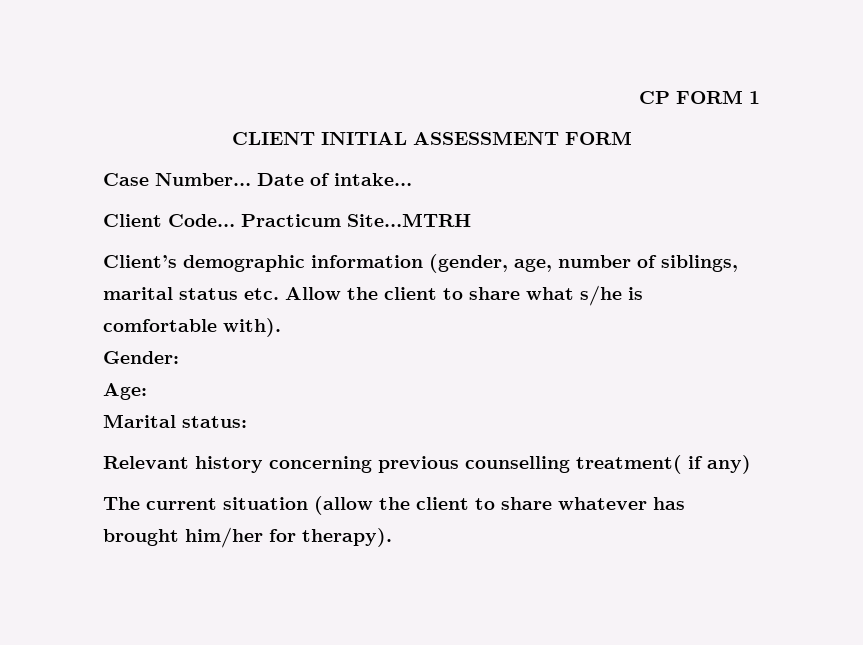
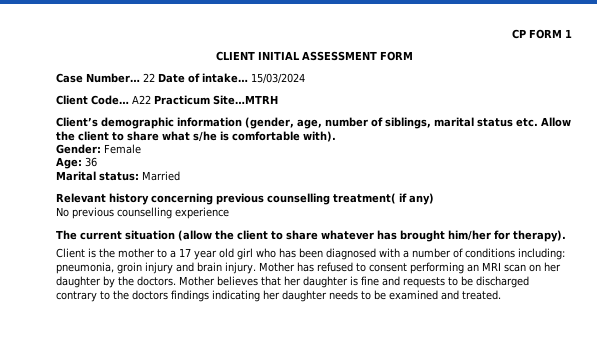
- Date of intake…
+ 22 Date of intake… 15/03/2024
- Practicum Site…MTRH
+ A22 Practicum Site…MTRH
- Gender:
+ Gender: Female
- Age:
+ Age: 36
- Marital status:
+ Marital status: Married
+ No previous counselling experience
+ Client is the mother to a 17 year old girl who has been diagnosed with a number of conditions including: pneumonia, groin injury and brain injury. Mother has refused to consent performing an MRI scan on her daughter by the doctors. Mother believes that her daughter is fine and requests to be discharged contrary to the doctors findings indicating her daughter needs to be examined and treated.

